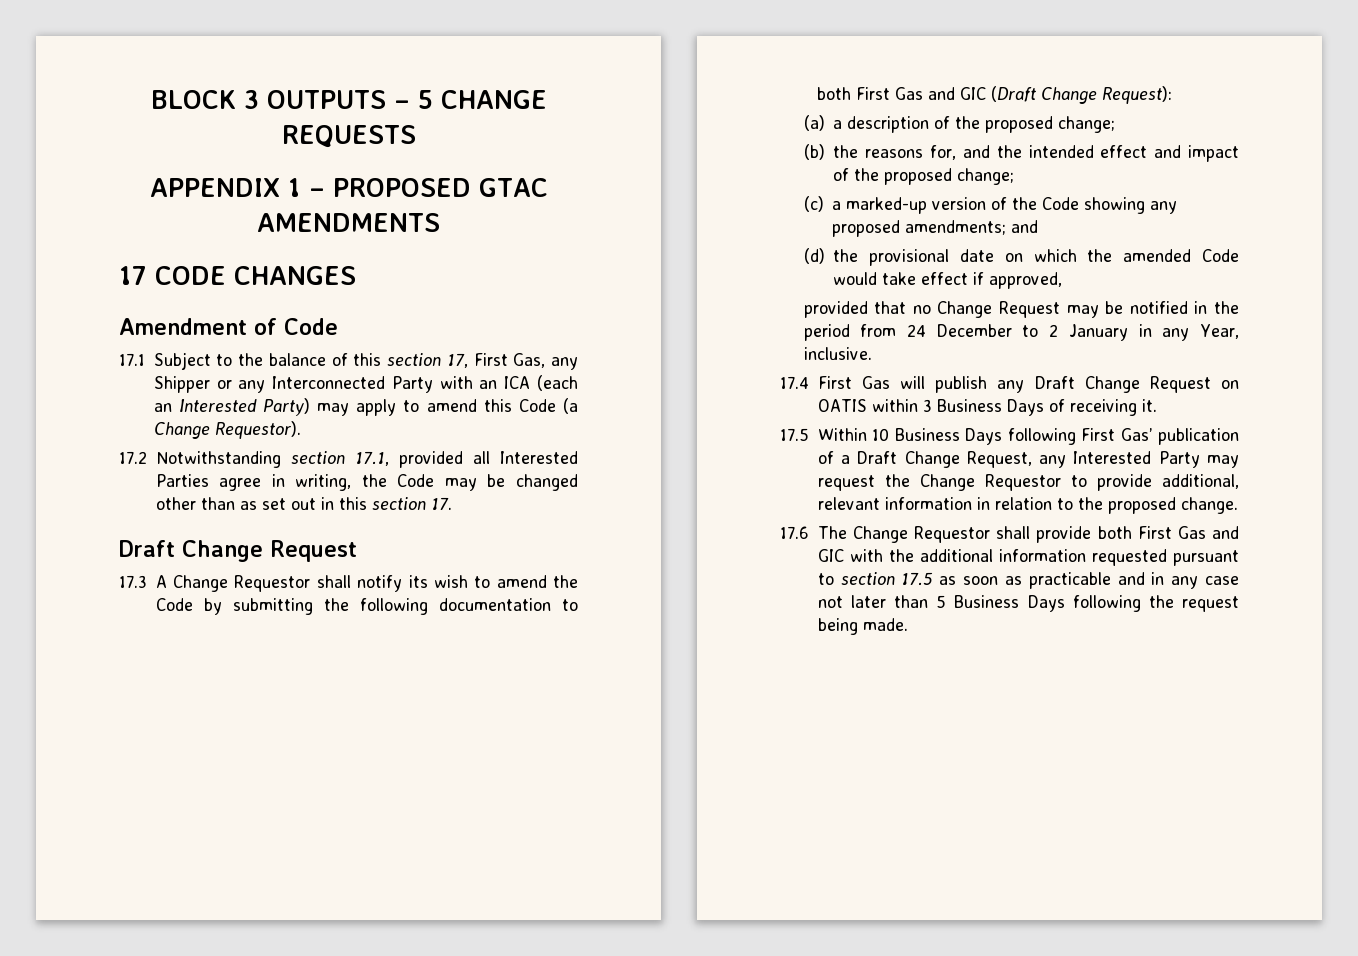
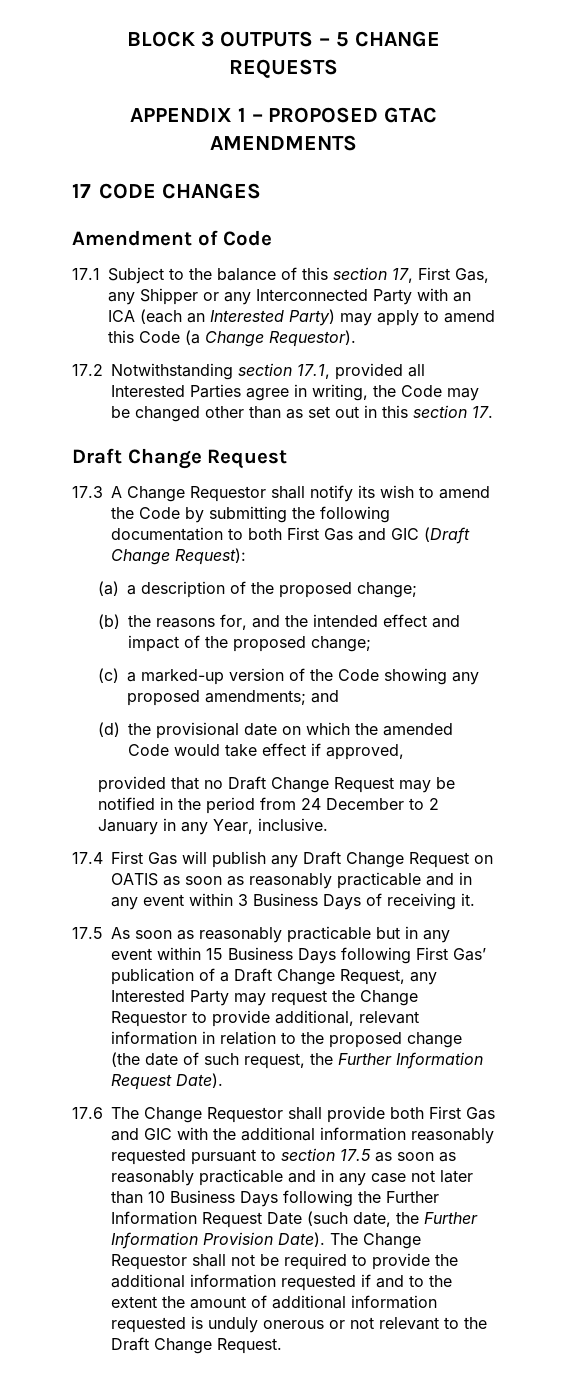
- provided that no Change Request may be notified in the period from 24 December to 2 January in any Year, inclusive.
+ provided that no Draft Change Request may be notified in the period from 24 December to 2 January in any Year, inclusive.
- 17.4 First Gas will publish any Draft Change Request on OATIS within 3 Business Days of receiving it.
+ 17.4 First Gas will publish any Draft Change Request on OATIS as soon as reasonably practicable and in any event within 3 Business Days of receiving it.
- 17.5 Within 10 Business Days following First Gas’ publication of a Draft Change Request, any Interested Party may request the Change Requestor to provide additional, relevant information in relation to the proposed change.
+ 17.5 As soon as reasonably practicable but in any event within 15 Business Days following First Gas’ publication of a Draft Change Request, any Interested Party may request the Change Requestor to provide additional, relevant information in relation to the proposed change (the date of such request, the Further Information Request Date).
- 17.6 The Change Requestor shall provide both First Gas and GIC with the additional information requested pursuant to section 17.5 as soon as practicable and in any case not later than 5 Business Days following the request being made.
+ 17.6 The Change Requestor shall provide both First Gas and GIC with the additional information reasonably requested pursuant to section 17.5 as soon as reasonably practicable and in any case not later than 10 Business Days following the Further Information Request Date (such date, the Further Information Provision Date). The Change Requestor shall not be required to provide the additional information requested if and to the extent the amount of additional information requested is unduly onerous or not relevant to the Draft Change Request.

